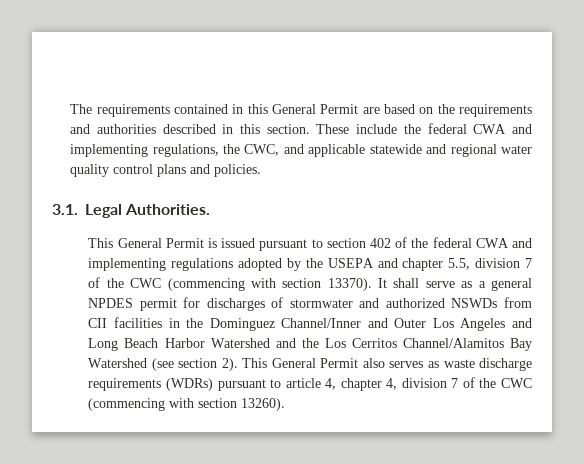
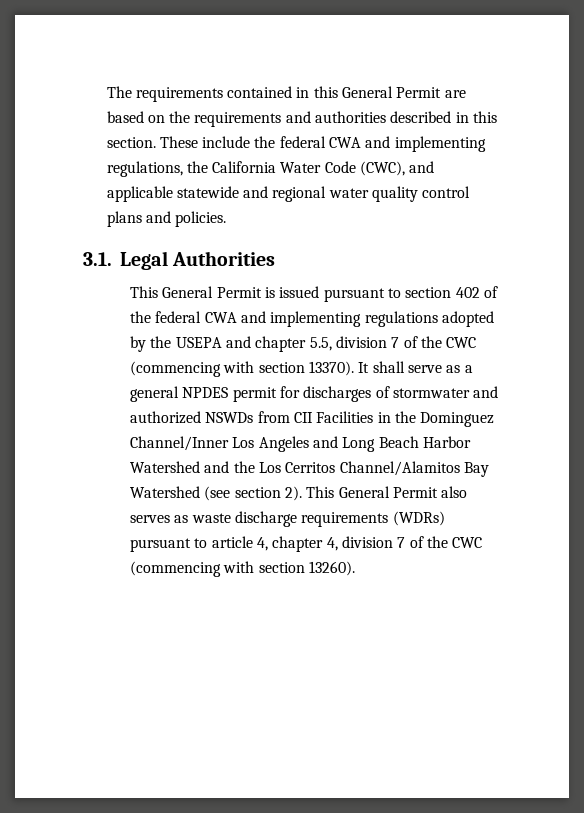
- These include the federal CWA and implementing regulations, the CWC, and applicable statewide and regional water quality control plans and policies.
+ These include the federal CWA and implementing regulations, the California Water Code (CWC), and applicable statewide and regional water quality control plans and policies.
- 3.1. Legal Authorities.
+ 3.1. Legal Authorities
- It shall serve as a general NPDES permit for discharges of stormwater and authorized NSWDs from CII facilities in the Dominguez Channel/Inner and Outer Los Angeles and Long Beach Harbor Watershed and the Los Cerritos Channel/Alamitos Bay Watershed (see section 2).
+ It shall serve as a general NPDES permit for discharges of stormwater and authorized NSWDs from CII Facilities in the Dominguez Channel/Inner Los Angeles and Long Beach Harbor Watershed and the Los Cerritos Channel/Alamitos Bay Watershed (see section 2).

